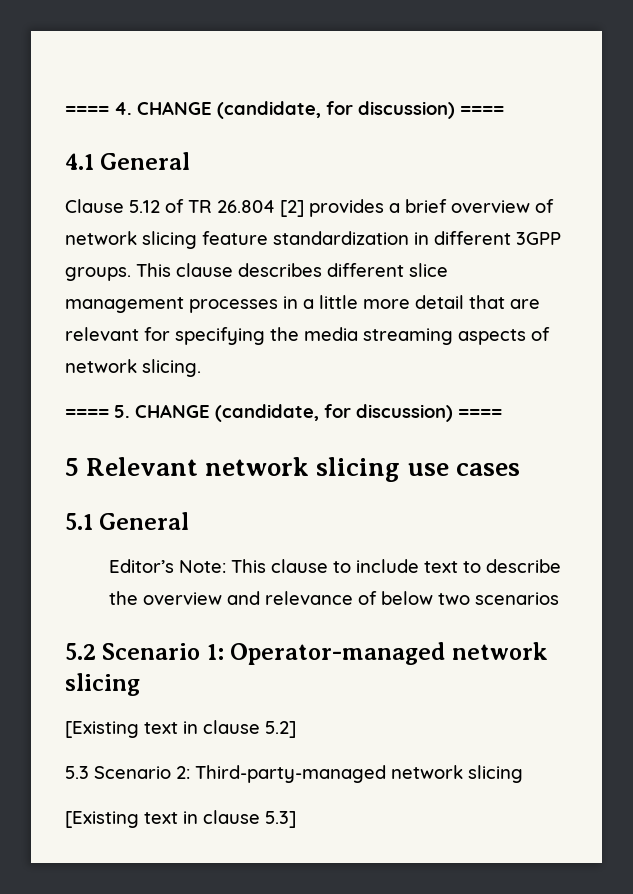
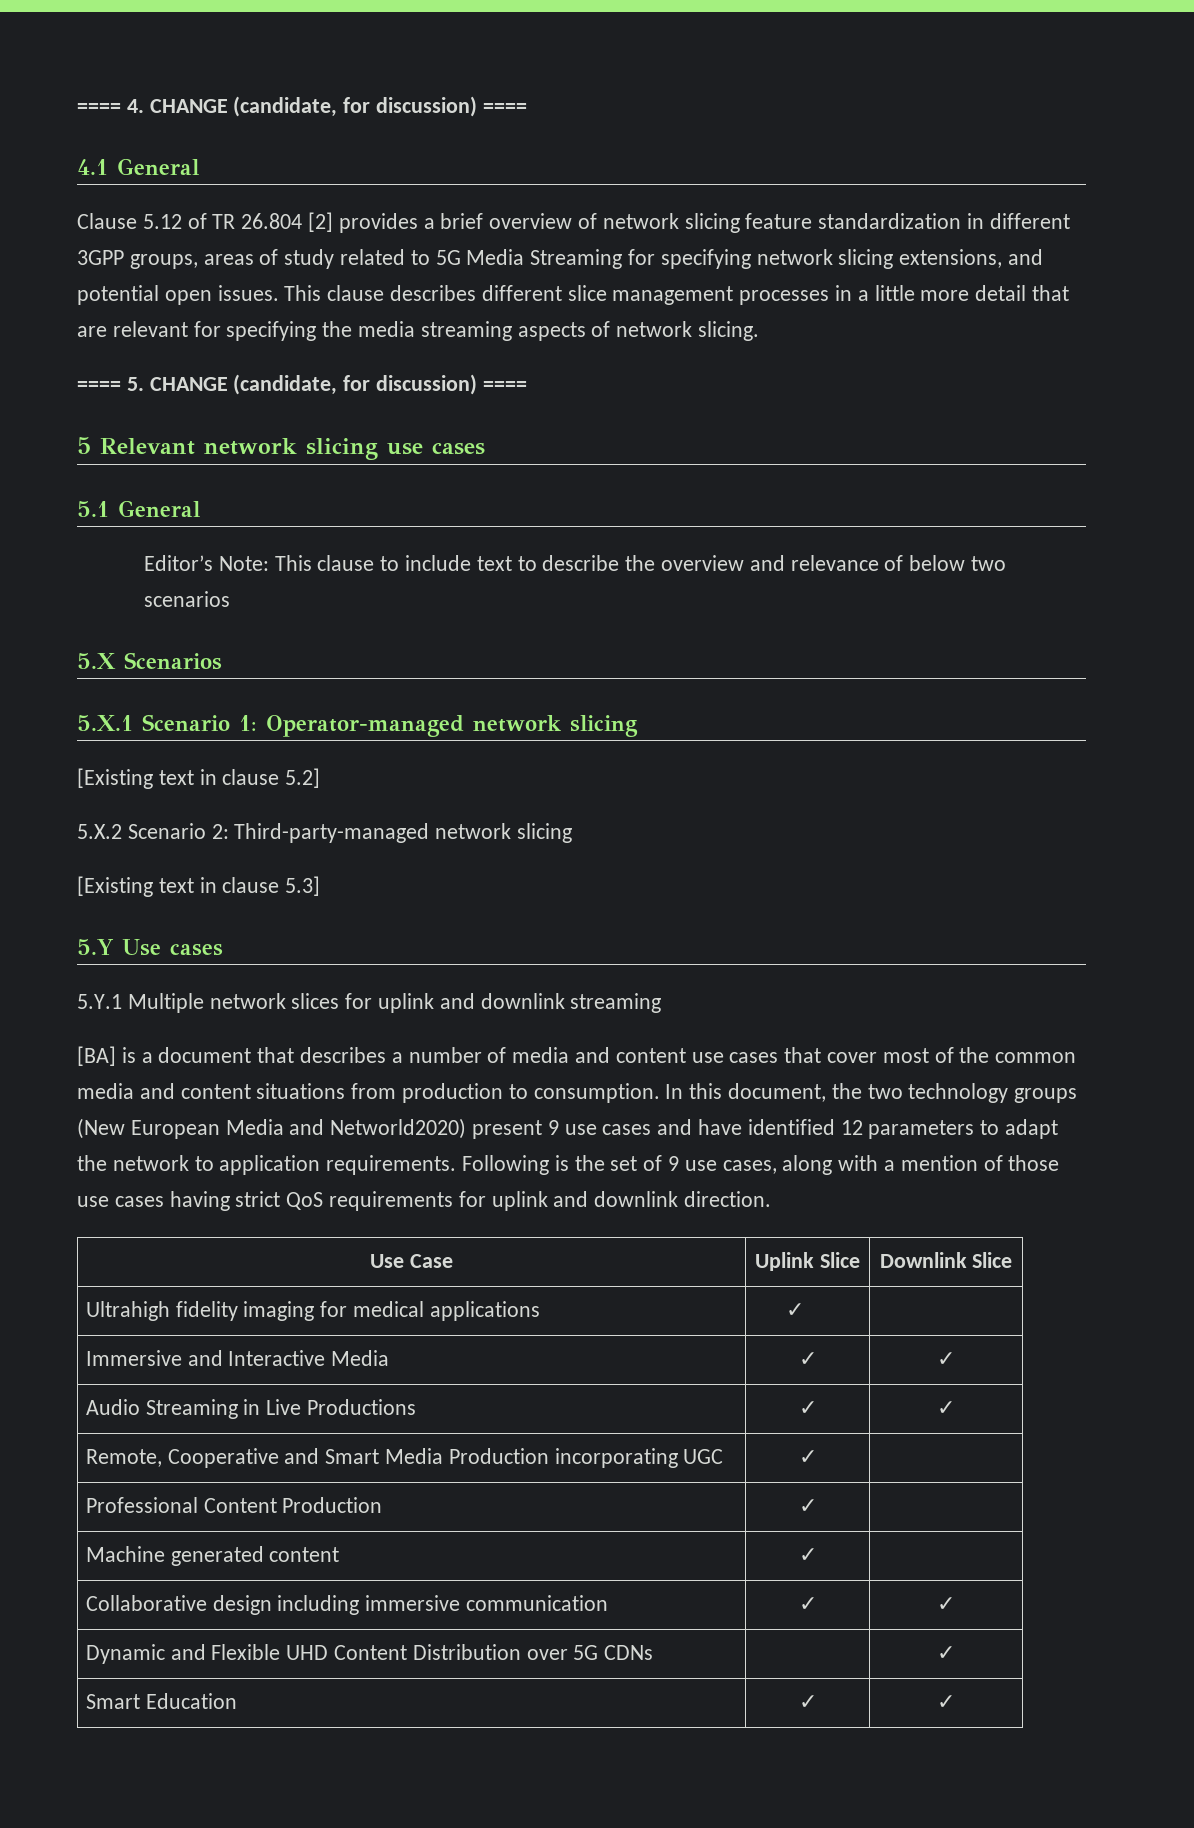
- Clause 5.12 of TR 26.804 [2] provides a brief overview of network slicing feature standardization in different 3GPP groups.
+ Clause 5.12 of TR 26.804 [2] provides a brief overview of network slicing feature standardization in different 3GPP groups, areas of study related to 5G Media Streaming for specifying network slicing extensions, and potential open issues.
- 5.2 Scenario 1: Operator-managed network slicing
+ 5.X Scenarios
+ 5.X.1 Scenario 1: Operator-managed network slicing
- 5.3 Scenario 2: Third-party-managed network slicing
+ 5.X.2 Scenario 2: Third-party-managed network slicing
+ 5.Y Use cases
+ 5.Y.1 Multiple network slices for uplink and downlink streaming
+ [BA] is a document that describes a number of media and content use cases that cover most of the common media and content situations from production to consumption. In this document, the two technology groups (New European Media and Networld2020) present 9 use cases and have identified 12 parameters to adapt the network to application requirements. Following is the set of 9 use cases, along with a mention of those use cases having strict QoS requirements for uplink and downlink direction.
+ Use Case | Uplink Slice | Downlink Slice
+ Ultrahigh fidelity imaging for medical applications | ✓ |
+ Immersive and Interactive Media | ✓ | ✓
+ Audio Streaming in Live Productions | ✓ | ✓
+ Remote, Cooperative and Smart Media Production incorporating UGC | ✓ |
+ Professional Content Production | ✓ |
+ Machine generated content | ✓ |
+ Collaborative design including immersive communication | ✓ | ✓
+ Dynamic and Flexible UHD Content Distribution over 5G CDNs | | ✓
+ Smart Education | ✓ | ✓

